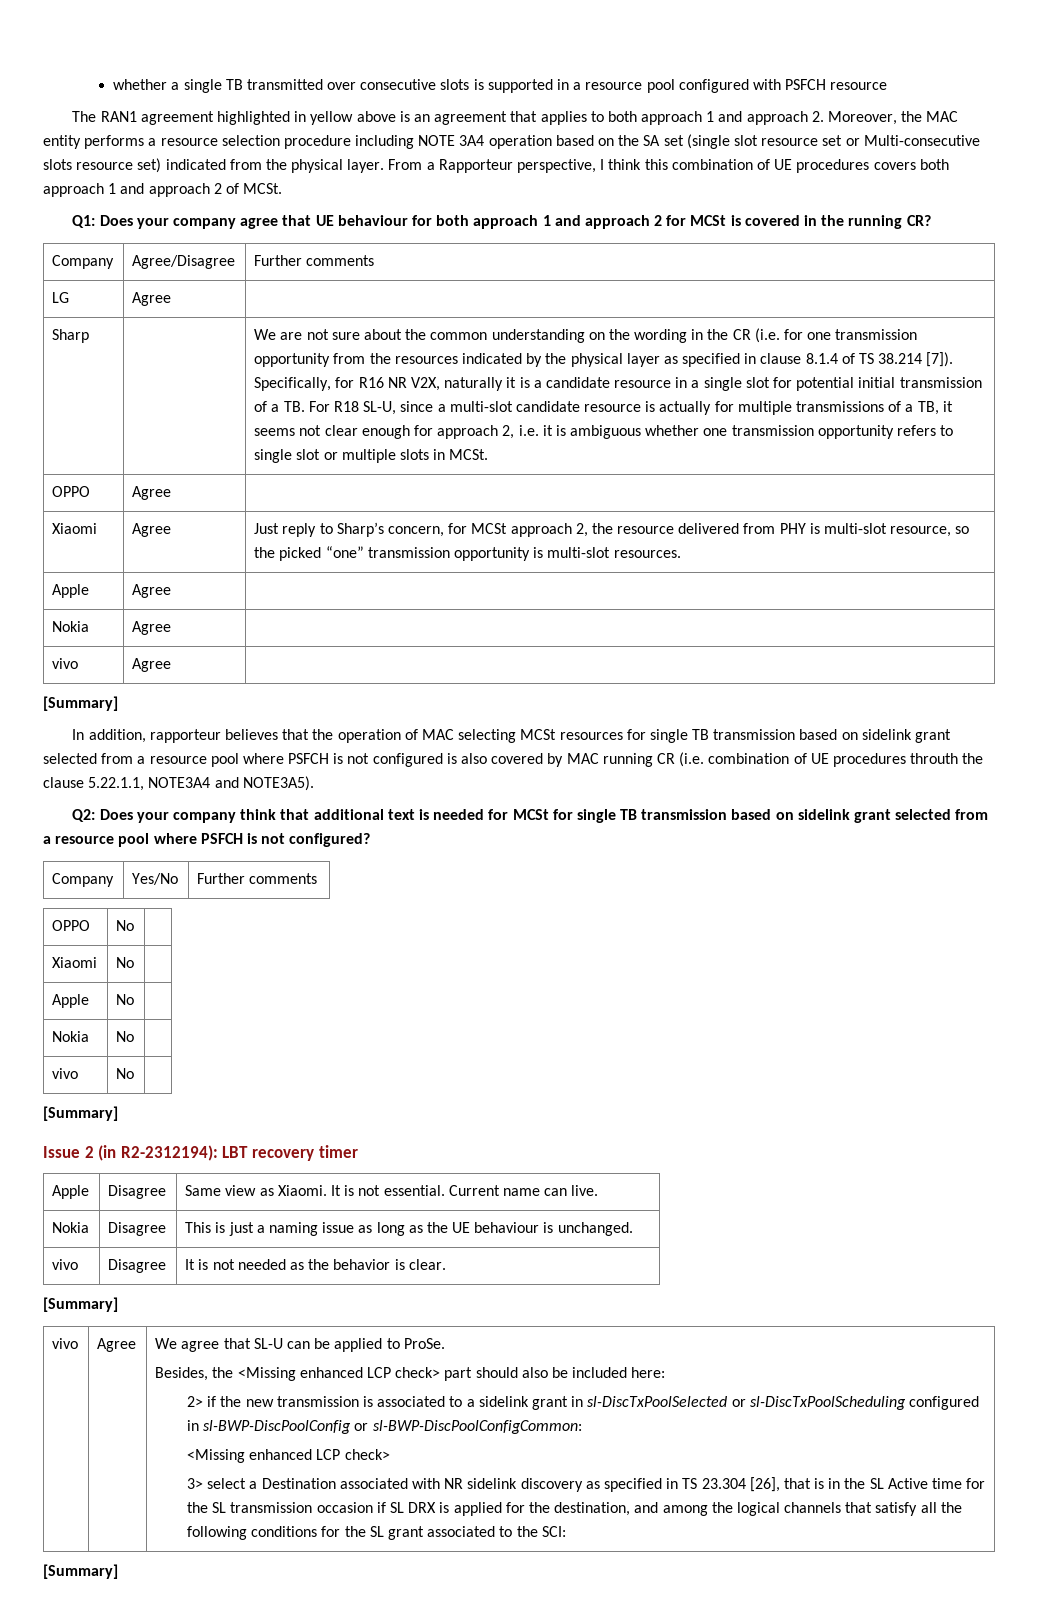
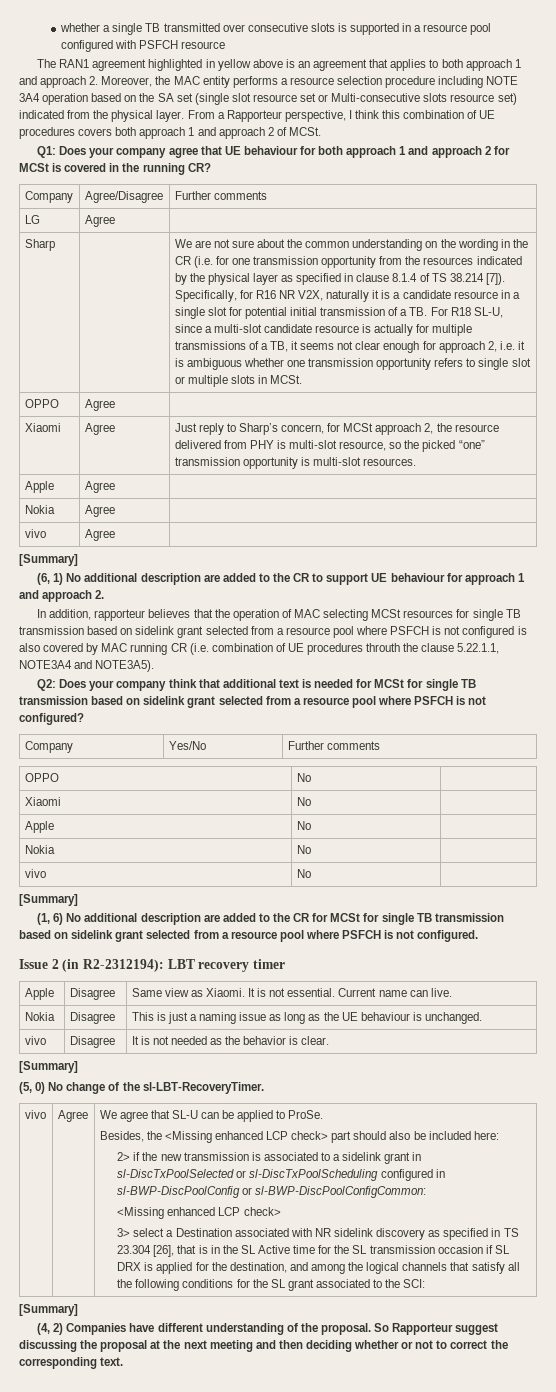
+ (6, 1) No additional description are added to the CR to support UE behaviour for approach 1 and approach 2.
+ (1, 6) No additional description are added to the CR for MCSt for single TB transmission based on sidelink grant selected from a resource pool where PSFCH is not configured.
+ (5, 0) No change of the sl-LBT-RecoveryTimer.
+ (4, 2) Companies have different understanding of the proposal. So Rapporteur suggest discussing the proposal at the next meeting and then deciding whether or not to correct the corresponding text.

